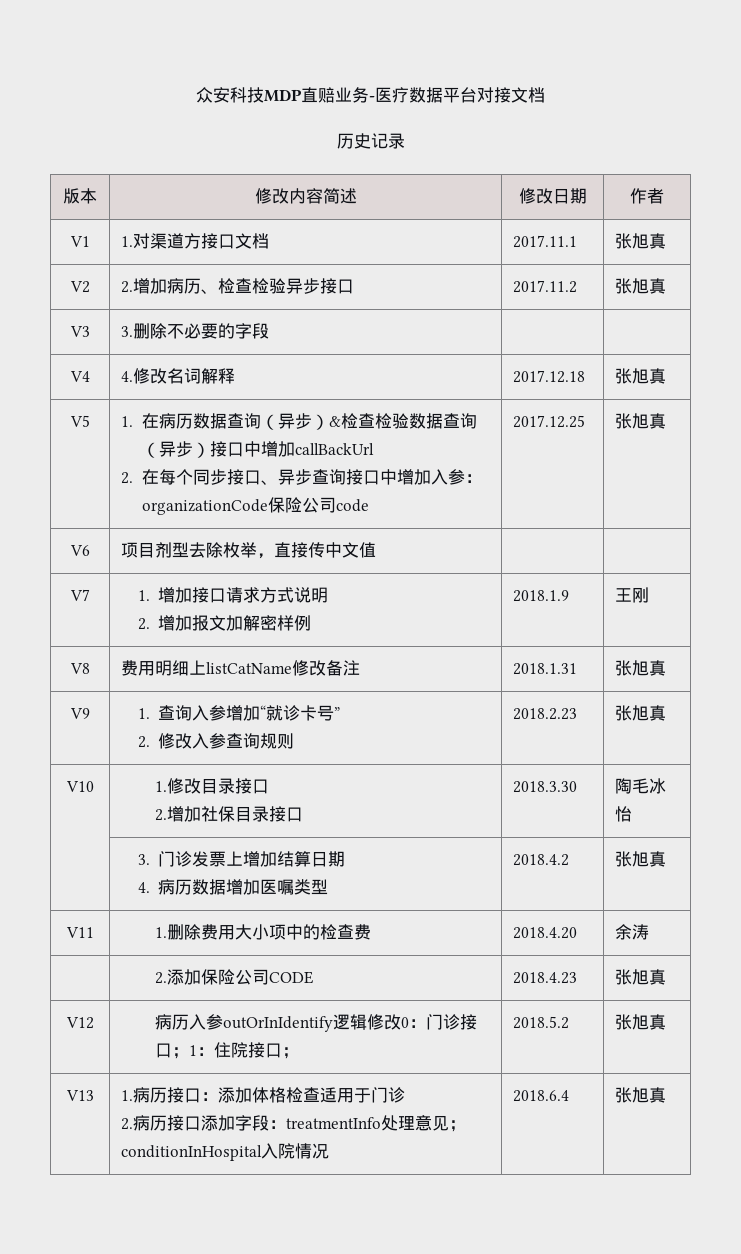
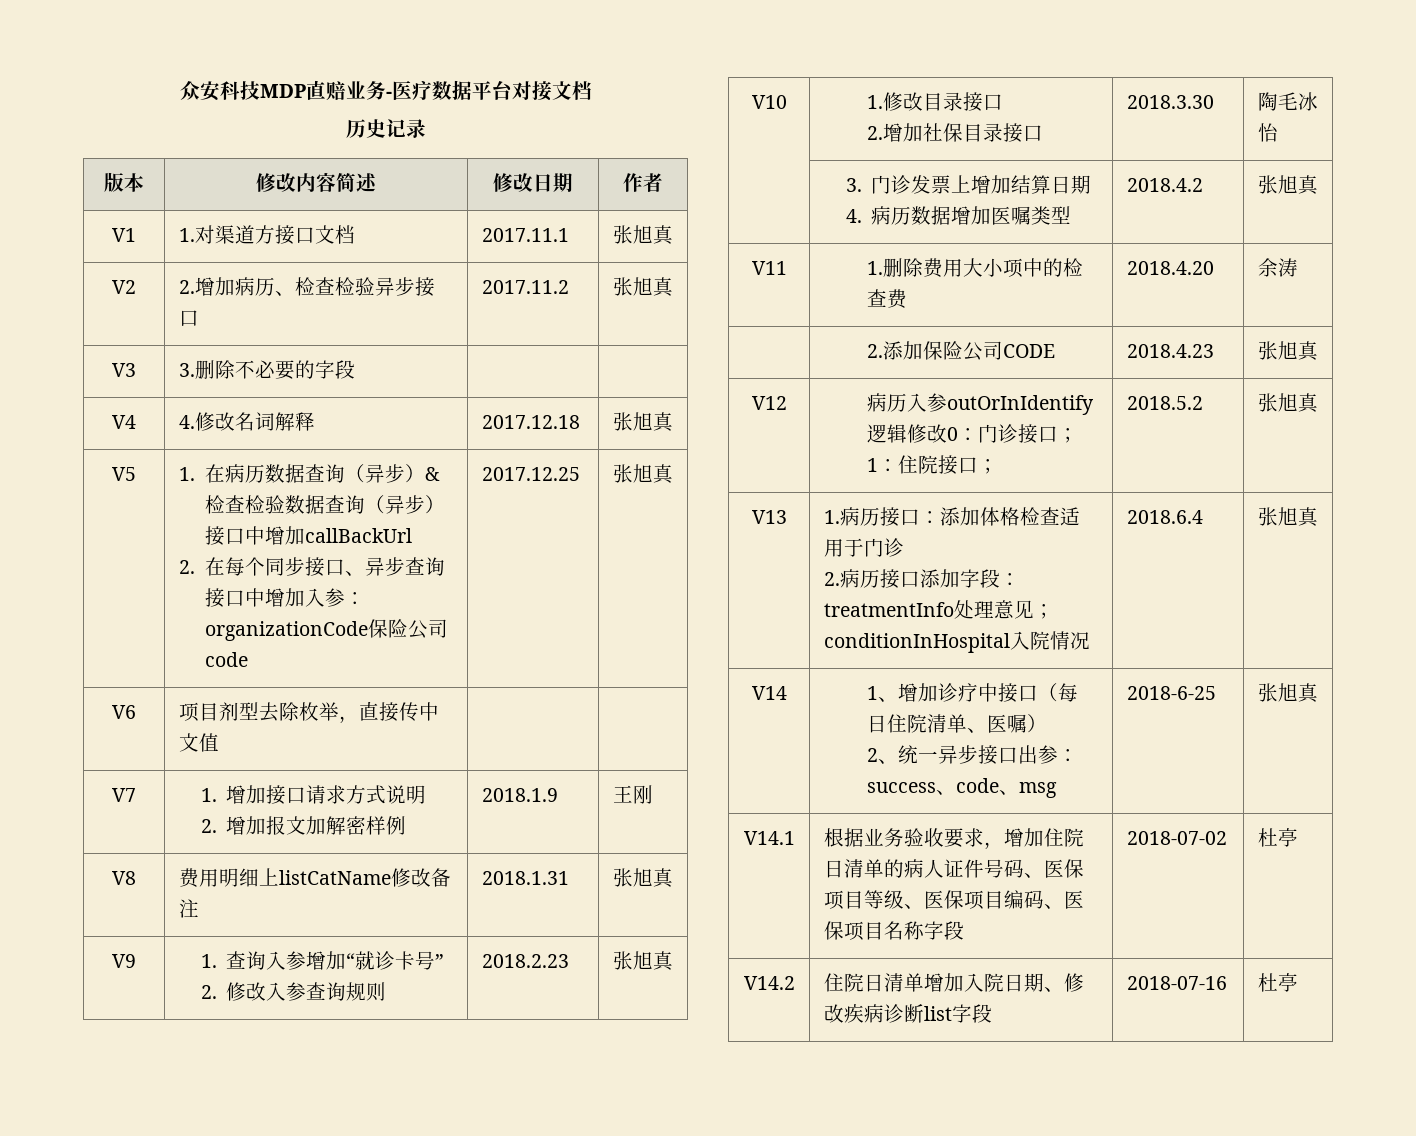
+ V14 | 1、增加诊疗中接口（每日住院清单、医嘱）
+ 2、统一异步接口出参：success、code、msg | 2018-6-25 | 张旭真
+ V14.1 | 根据业务验收要求，增加住院日清单的病人证件号码、医保项目等级、医保项目编码、医保项目名称字段 | 2018-07-02 | 杜亭
+ V14.2 | 住院日清单增加入院日期、修改疾病诊断list字段 | 2018-07-16 | 杜亭

